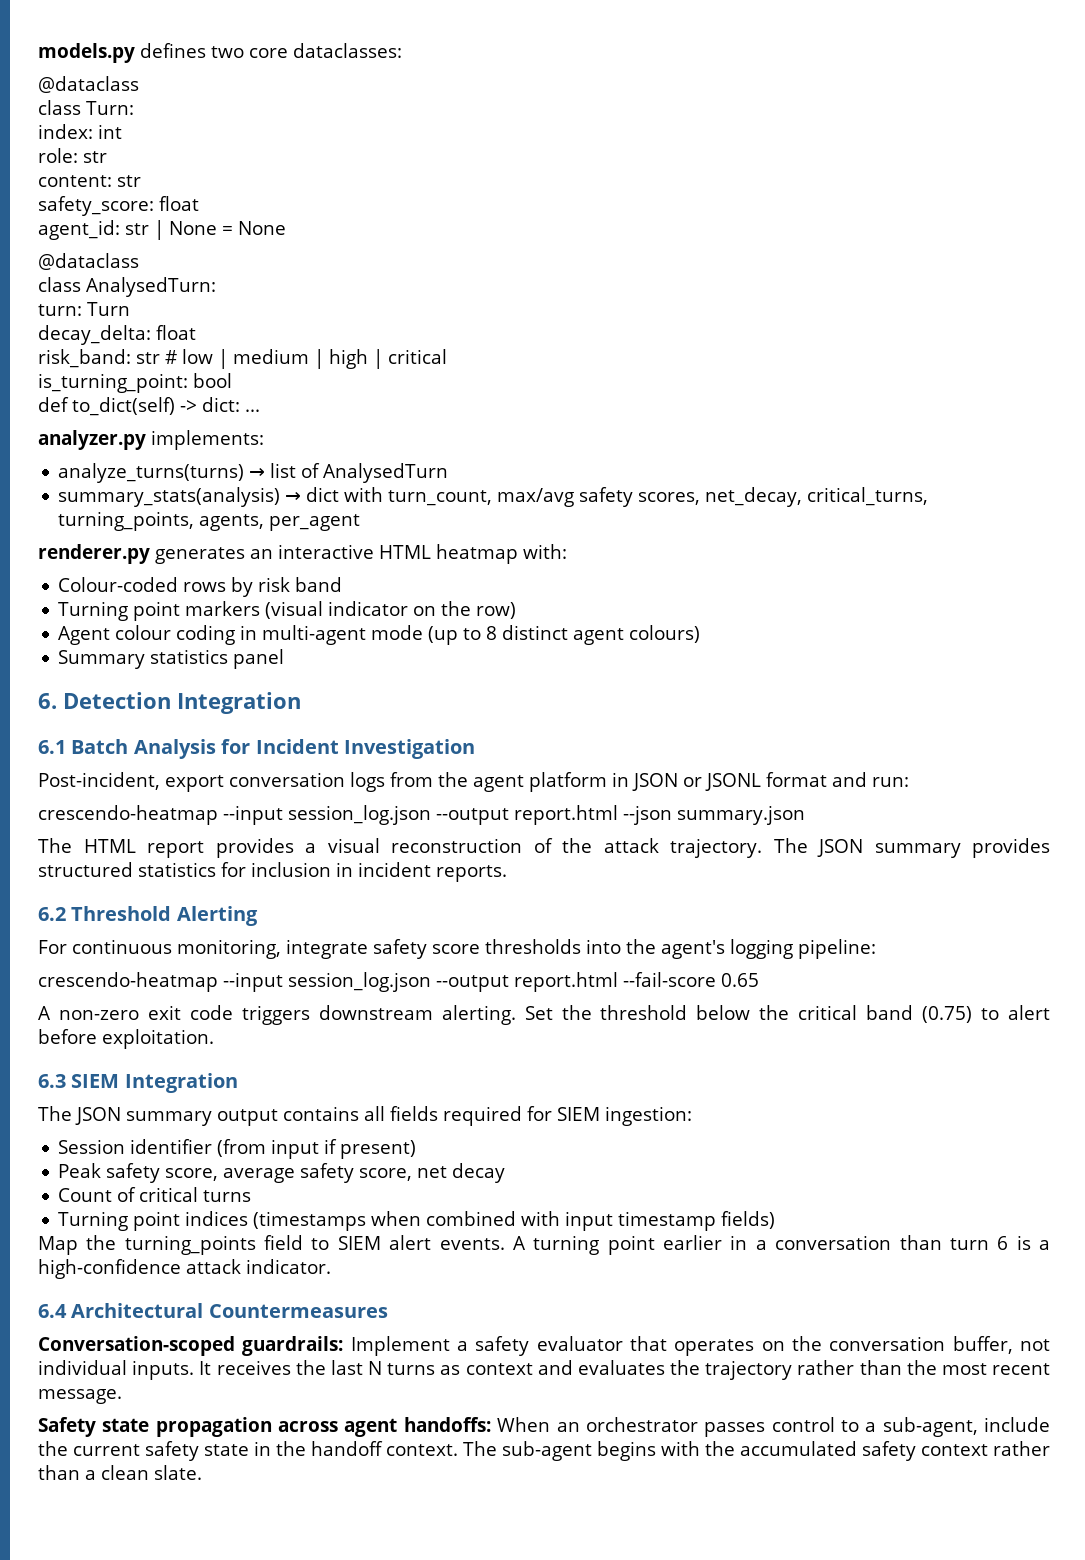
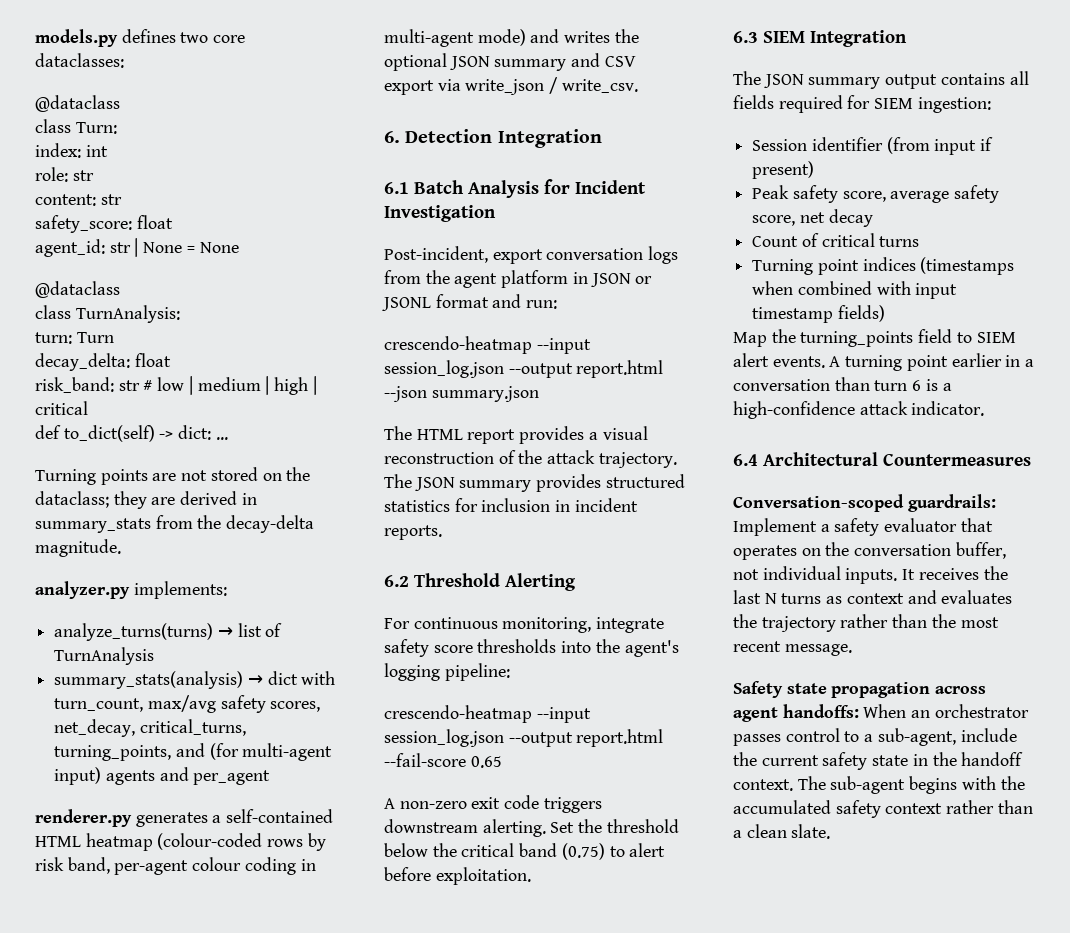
- class AnalysedTurn:
+ class TurnAnalysis:
- is_turning_point: bool
+ Turning points are not stored on the dataclass; they are derived in summary_stats from the decay-delta magnitude.
- analyze_turns(turns) → list of AnalysedTurn
+ analyze_turns(turns) → list of TurnAnalysis
- summary_stats(analysis) → dict with turn_count, max/avg safety scores, net_decay, critical_turns, turning_points, agents, per_agent
- renderer.py generates an interactive HTML heatmap with:
- Colour-coded rows by risk band
- Turning point markers (visual indicator on the row)
- Agent colour coding in multi-agent mode (up to 8 distinct agent colours)
- Summary statistics panel
+ summary_stats(analysis) → dict with turn_count, max/avg safety scores, net_decay, critical_turns, turning_points, and (for multi-agent input) agents and per_agent
+ renderer.py generates a self-contained HTML heatmap (colour-coded rows by risk band, per-agent colour coding in multi-agent mode) and writes the optional JSON summary and CSV export via write_json / write_csv.

